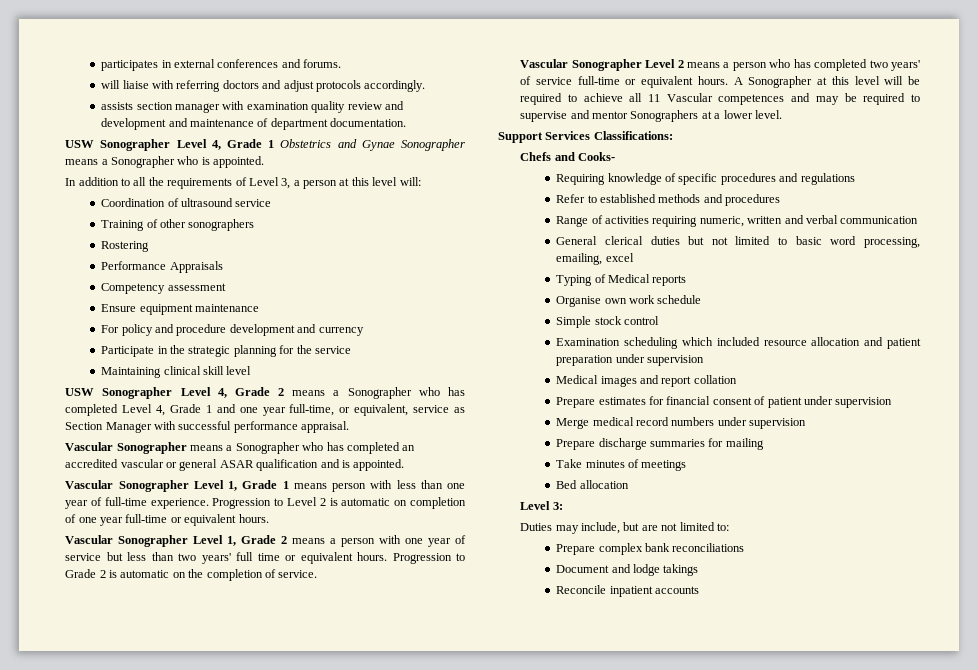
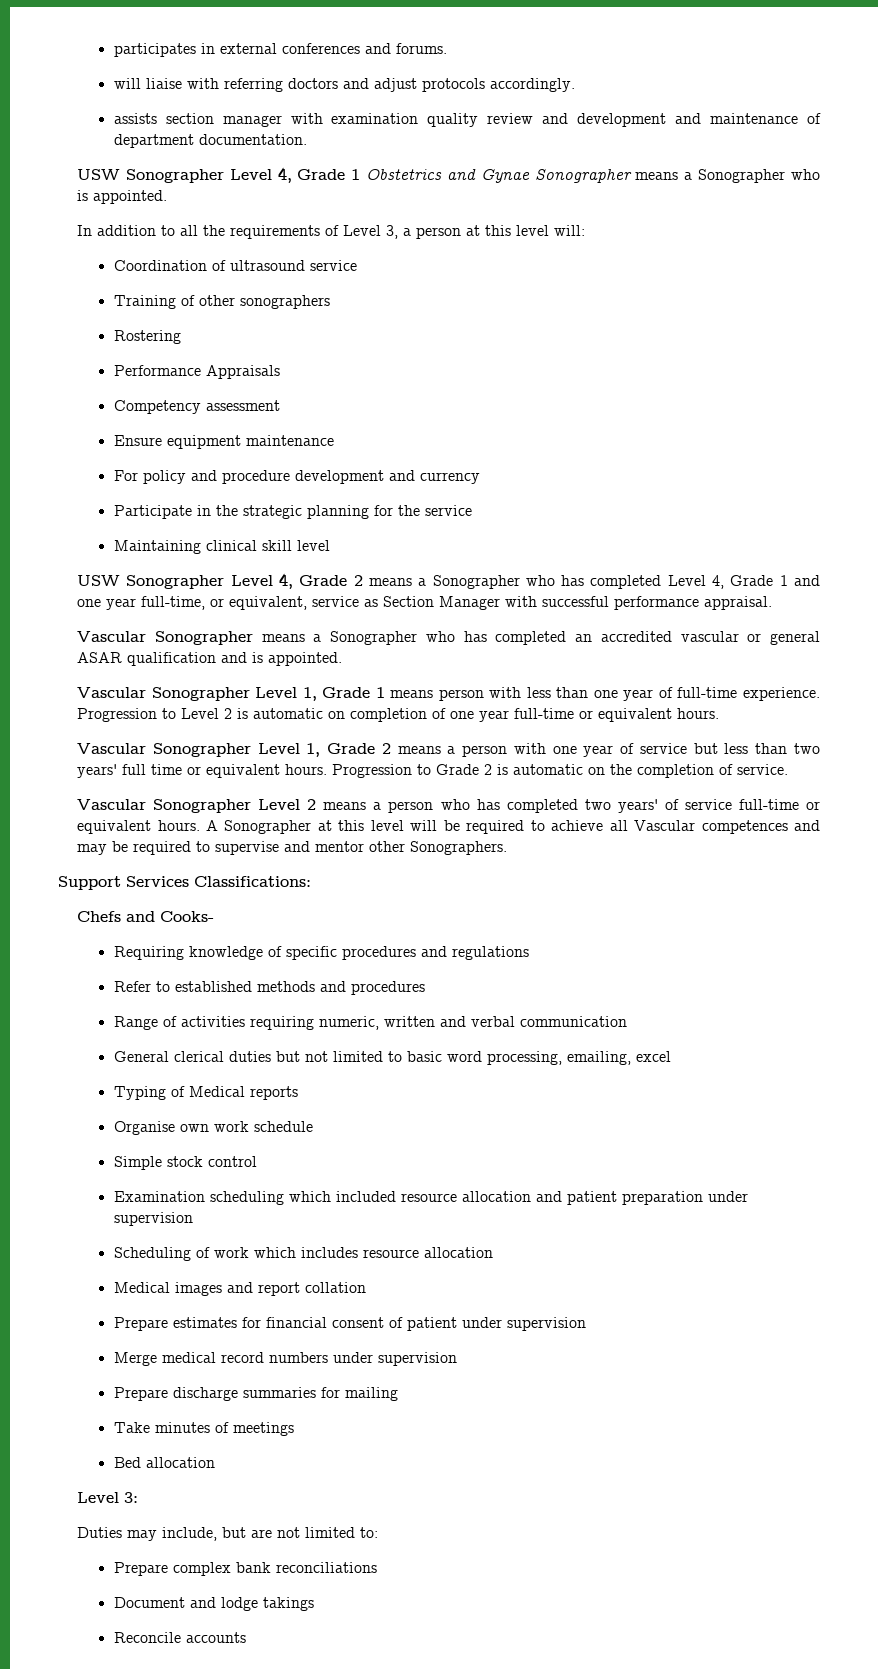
- A Sonographer at this level will be required to achieve all 11 Vascular competences and may be required to supervise and mentor Sonographers at a lower level.
+ A Sonographer at this level will be required to achieve all Vascular competences and may be required to supervise and mentor other Sonographers.
+ Scheduling of work which includes resource allocation
- Reconcile inpatient accounts
+ Reconcile accounts

